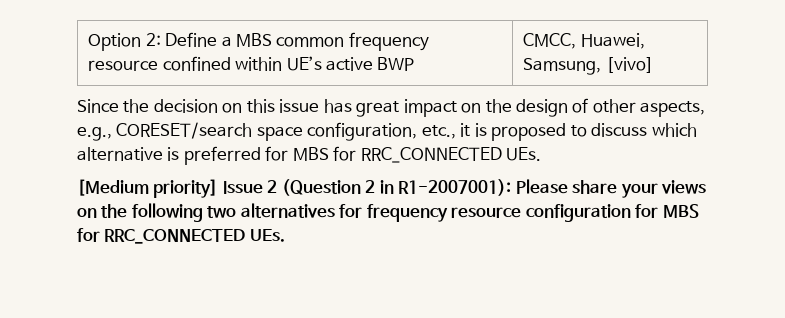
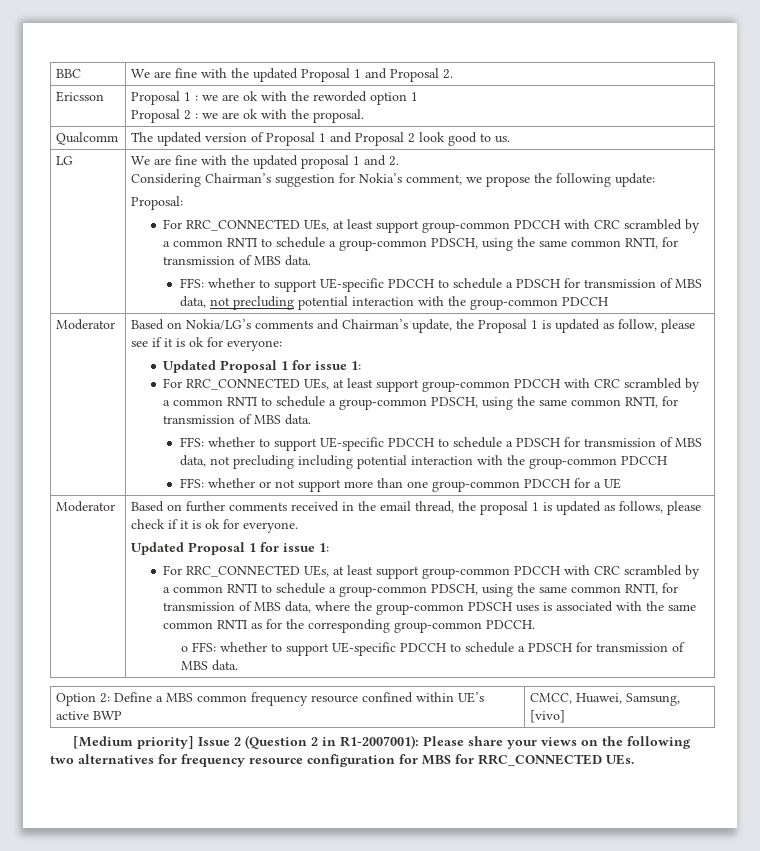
+ BBC | We are fine with the updated Proposal 1 and Proposal 2.
+ Ericsson | Proposal 1 : we are ok with the reworded option 1
+ Proposal 2 : we are ok with the proposal.
+ Qualcomm | The updated version of Proposal 1 and Proposal 2 look good to us.
+ LG | We are fine with the updated proposal 1 and 2.
+ Considering Chairman’s suggestion for Nokia’s comment, we propose the following update:
+ Proposal:
+ For RRC_CONNECTED UEs, at least support group-common PDCCH with CRC scrambled by a common RNTI to schedule a group-common PDSCH, using the same common RNTI, for transmission of MBS data.
+ FFS: whether to support UE-specific PDCCH to schedule a PDSCH for transmission of MBS data, not precluding potential interaction with the group-common PDCCH
+ Moderator | Based on Nokia/LG’s comments and Chairman’s update, the Proposal 1 is updated as follow, please see if it is ok for everyone:
+ Updated Proposal 1 for issue 1:
+ For RRC_CONNECTED UEs, at least support group-common PDCCH with CRC scrambled by a common RNTI to schedule a group-common PDSCH, using the same common RNTI, for transmission of MBS data.
+ FFS: whether to support UE-specific PDCCH to schedule a PDSCH for transmission of MBS data, not precluding including potential interaction with the group-common PDCCH
+ FFS: whether or not support more than one group-common PDCCH for a UE
+ Moderator | Based on further comments received in the email thread, the proposal 1 is updated as follows, please check if it is ok for everyone.
+ Updated Proposal 1 for issue 1:
+ For RRC_CONNECTED UEs, at least support group-common PDCCH with CRC scrambled by a common RNTI to schedule a group-common PDSCH, using the same common RNTI, for transmission of MBS data, where the group-common PDSCH uses is associated with the same common RNTI as for the corresponding group-common PDCCH.
+ o FFS: whether to support UE-specific PDCCH to schedule a PDSCH for transmission of MBS data.
- Since the decision on this issue has great impact on the design of other aspects, e.g., CORESET/search space configuration, etc., it is proposed to discuss which alternative is preferred for MBS for RRC_CONNECTED UEs.

